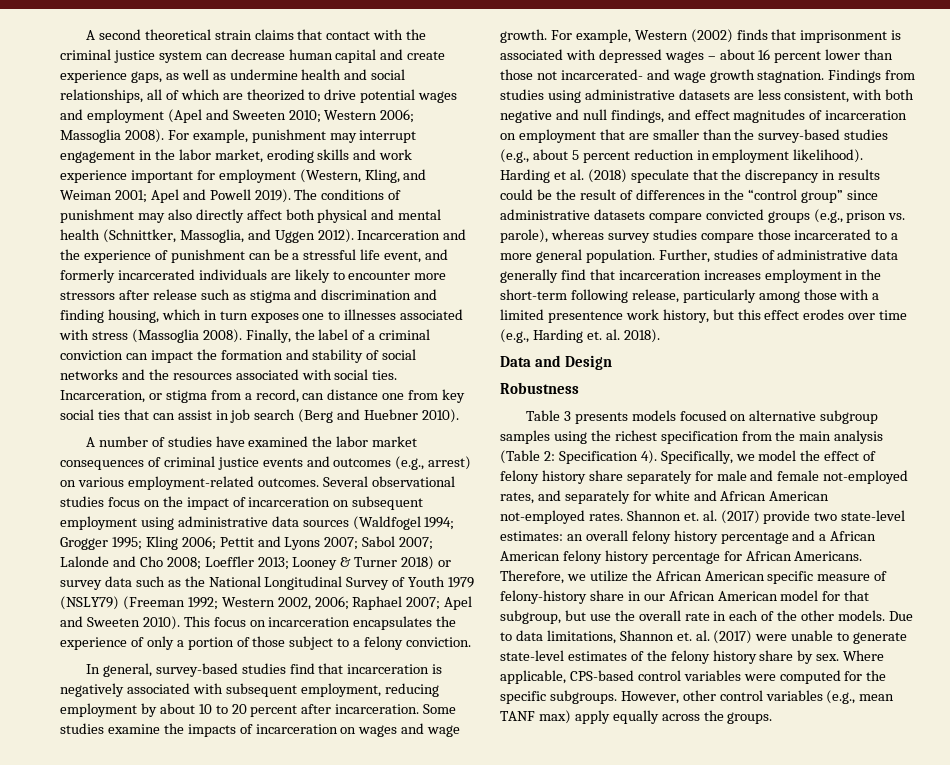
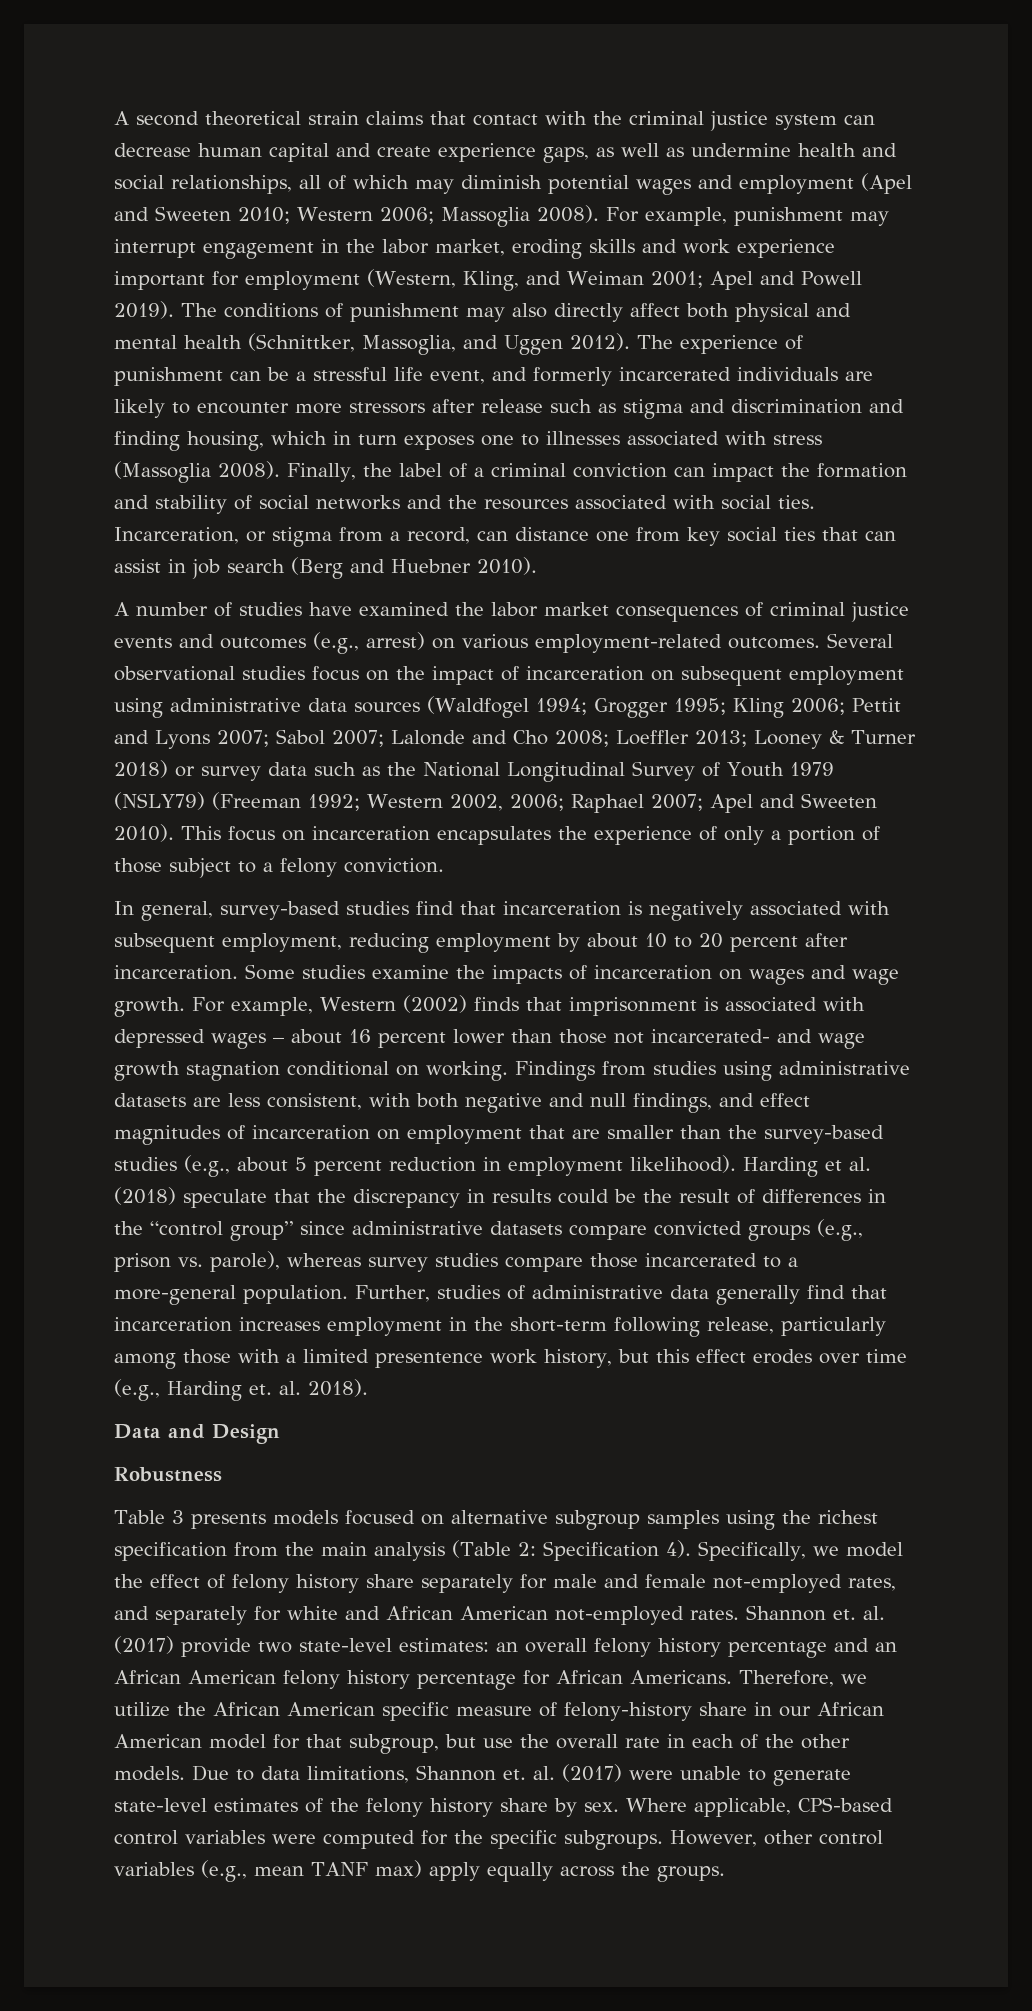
- A second theoretical strain claims that contact with the criminal justice system can decrease human capital and create experience gaps, as well as undermine health and social relationships, all of which are theorized to drive potential wages and employment (Apel and Sweeten 2010; Western 2006; Massoglia 2008).
+ A second theoretical strain claims that contact with the criminal justice system can decrease human capital and create experience gaps, as well as undermine health and social relationships, all of which may diminish potential wages and employment (Apel and Sweeten 2010; Western 2006; Massoglia 2008).
- Incarceration and the experience of punishment can be a stressful life event, and formerly incarcerated individuals are likely to encounter more stressors after release such as stigma and discrimination and finding housing, which in turn exposes one to illnesses associated with stress (Massoglia 2008).
+ The experience of punishment can be a stressful life event, and formerly incarcerated individuals are likely to encounter more stressors after release such as stigma and discrimination and finding housing, which in turn exposes one to illnesses associated with stress (Massoglia 2008).
- For example, Western (2002) finds that imprisonment is associated with depressed wages – about 16 percent lower than those not incarcerated- and wage growth stagnation.
+ For example, Western (2002) finds that imprisonment is associated with depressed wages – about 16 percent lower than those not incarcerated- and wage growth stagnation conditional on working.
- Harding et al. (2018) speculate that the discrepancy in results could be the result of differences in the “control group” since administrative datasets compare convicted groups (e.g., prison vs. parole), whereas survey studies compare those incarcerated to a more general population.
+ Harding et al. (2018) speculate that the discrepancy in results could be the result of differences in the “control group” since administrative datasets compare convicted groups (e.g., prison vs. parole), whereas survey studies compare those incarcerated to a more-general population.
- Shannon et. al. (2017) provide two state-level estimates: an overall felony history percentage and a African American felony history percentage for African Americans.
+ Shannon et. al. (2017) provide two state-level estimates: an overall felony history percentage and an African American felony history percentage for African Americans.

